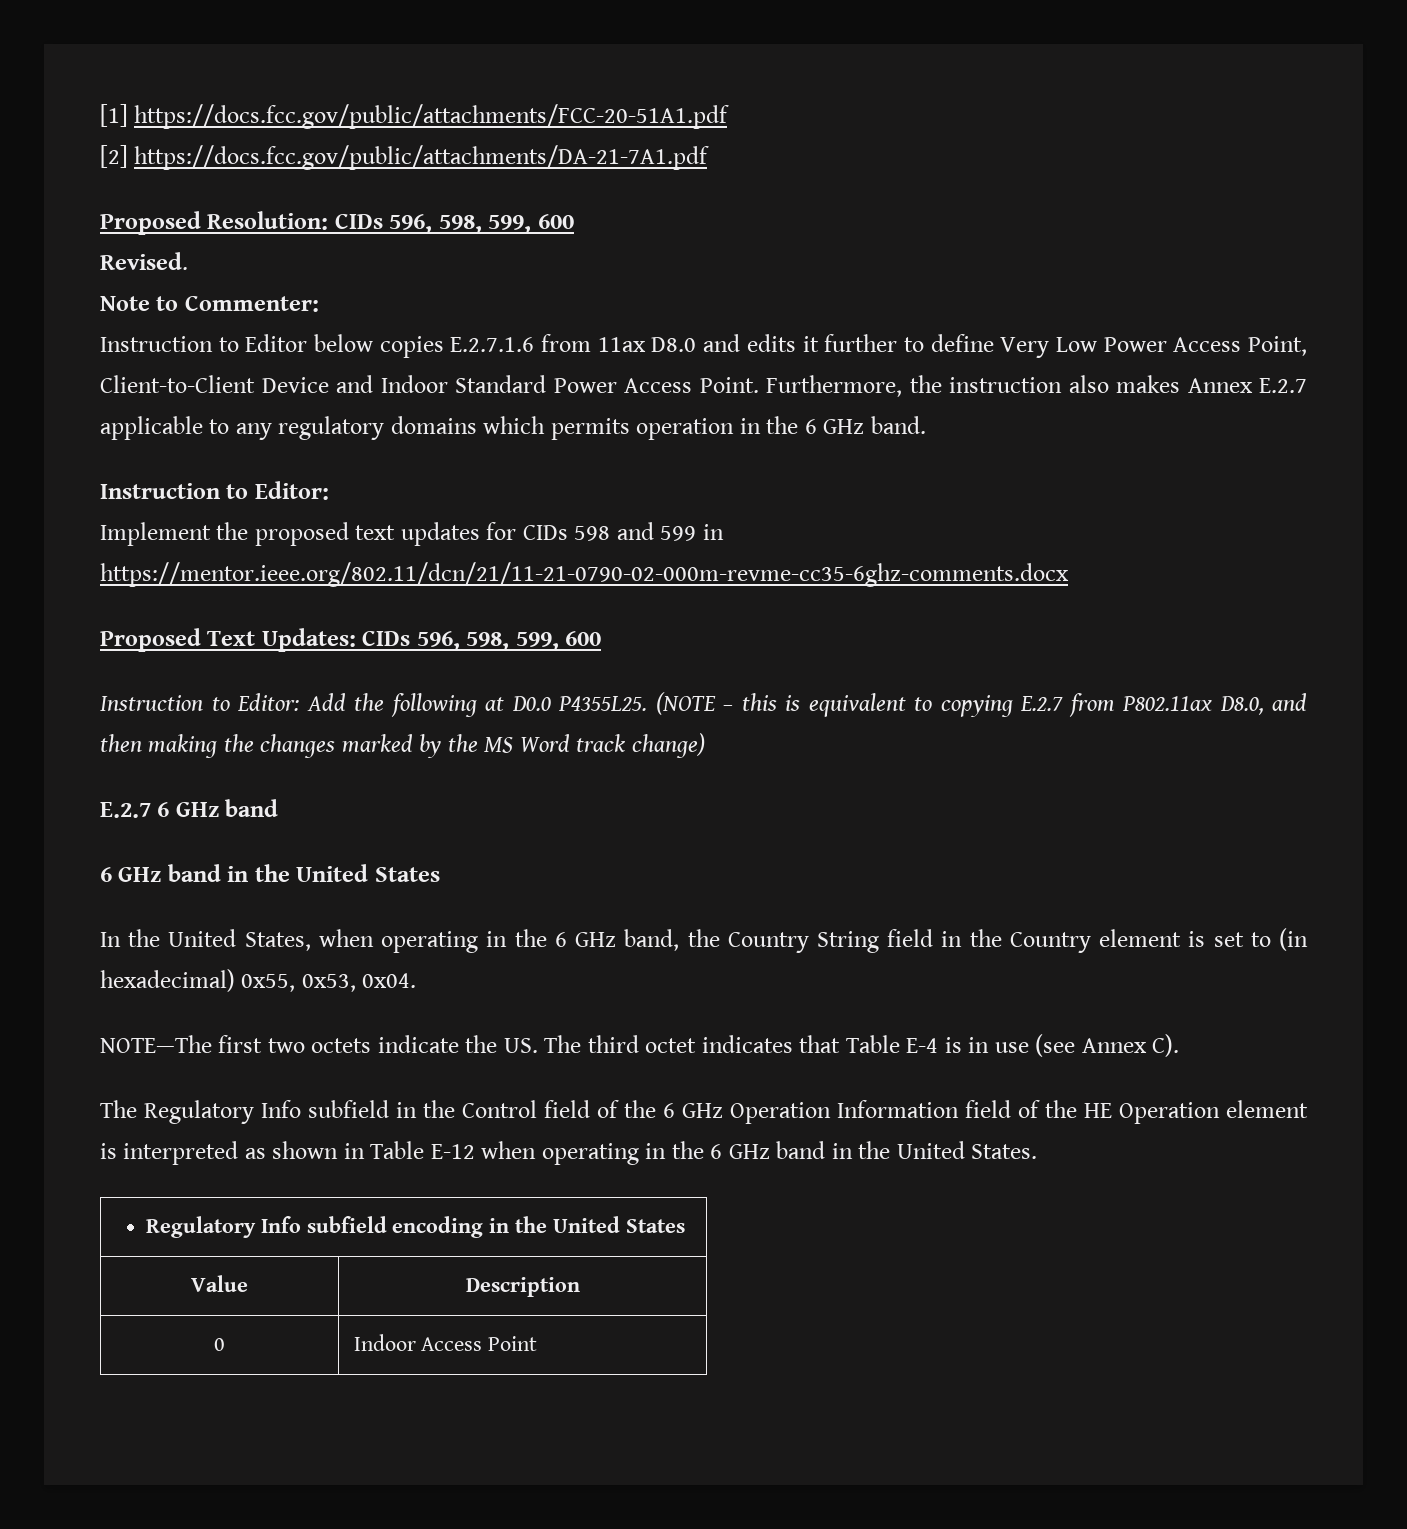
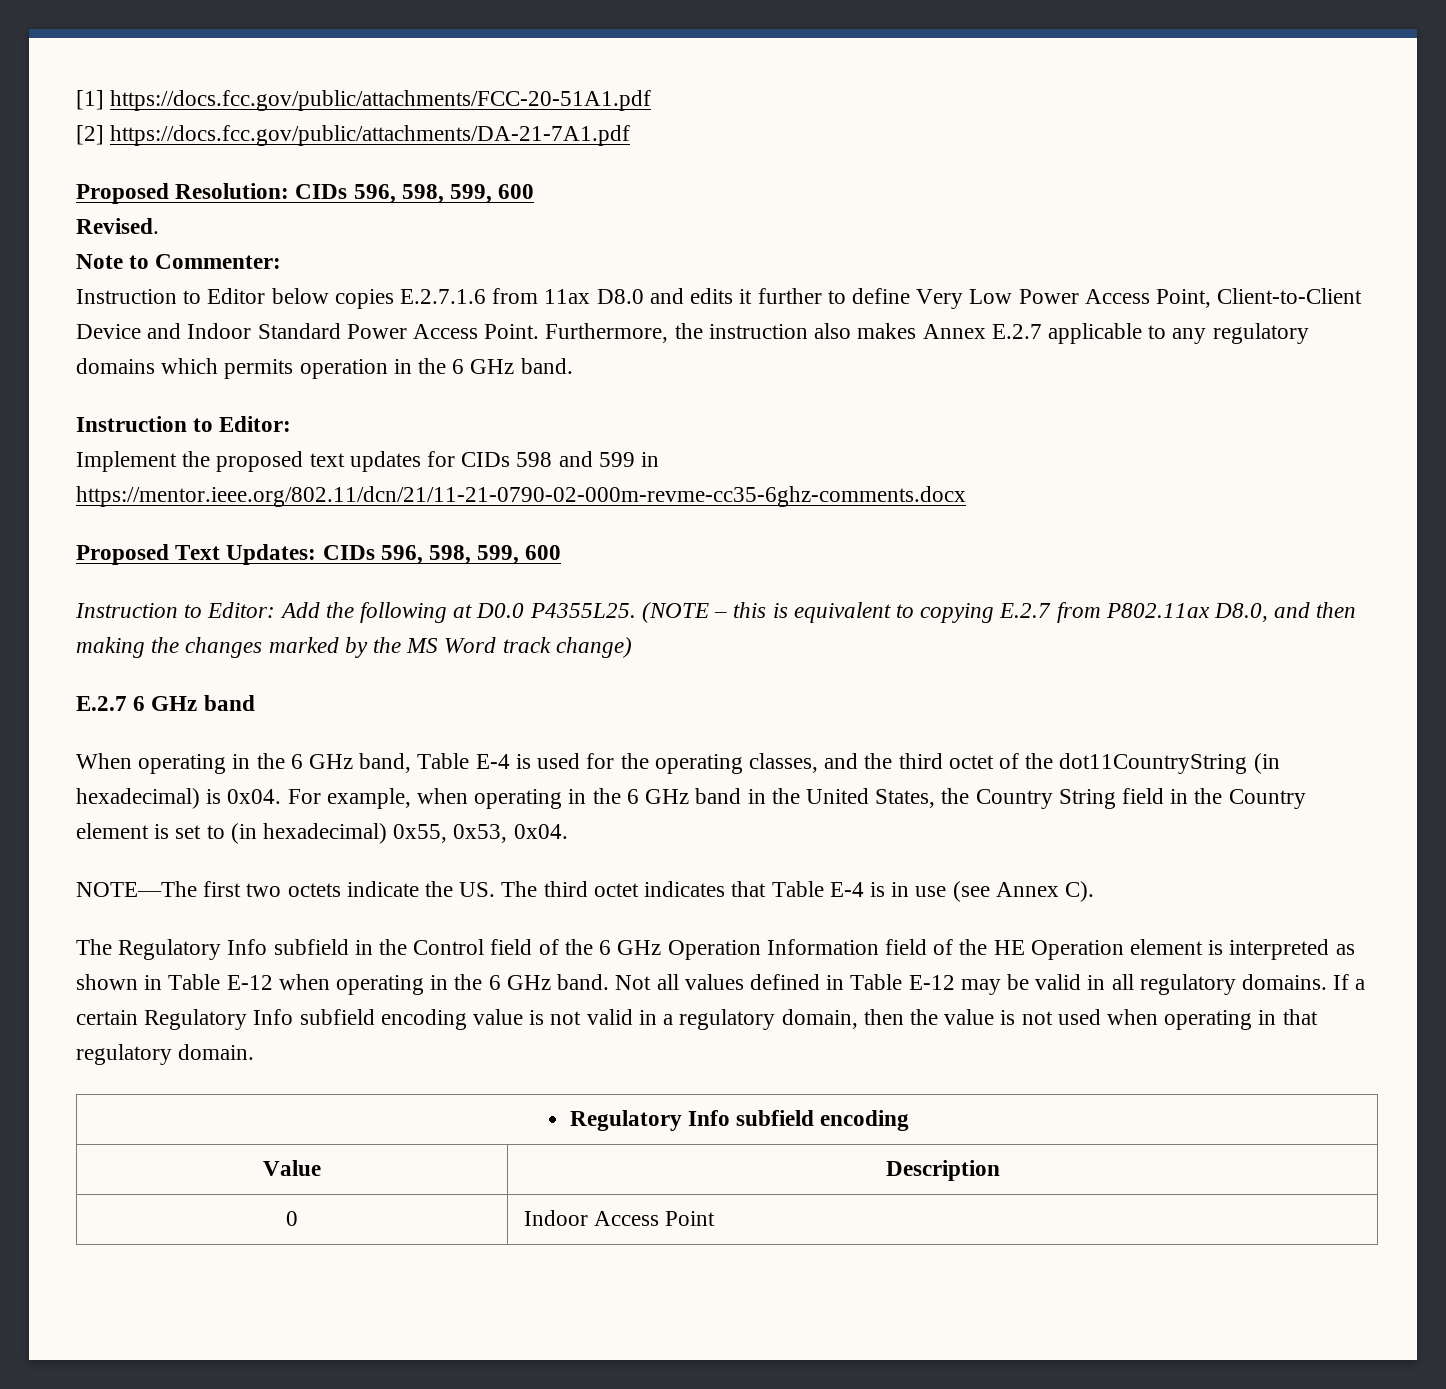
- 6 GHz band in the United States
- In the United States, when operating in the 6 GHz band, the Country String field in the Country element is set to (in hexadecimal) 0x55, 0x53, 0x04.
+ When operating in the 6 GHz band, Table E-4 is used for the operating classes, and the third octet of the dot11CountryString (in hexadecimal) is 0x04. For example, when operating in the 6 GHz band in the United States, the Country String field in the Country element is set to (in hexadecimal) 0x55, 0x53, 0x04.
- The Regulatory Info subfield in the Control field of the 6 GHz Operation Information field of the HE Operation element is interpreted as shown in Table E-12 when operating in the 6 GHz band in the United States.
- Regulatory Info subfield encoding in the United States
+ The Regulatory Info subfield in the Control field of the 6 GHz Operation Information field of the HE Operation element is interpreted as shown in Table E-12 when operating in the 6 GHz band. Not all values defined in Table E-12 may be valid in all regulatory domains. If a certain Regulatory Info subfield encoding value is not valid in a regulatory domain, then the value is not used when operating in that regulatory domain.
+ Regulatory Info subfield encoding

